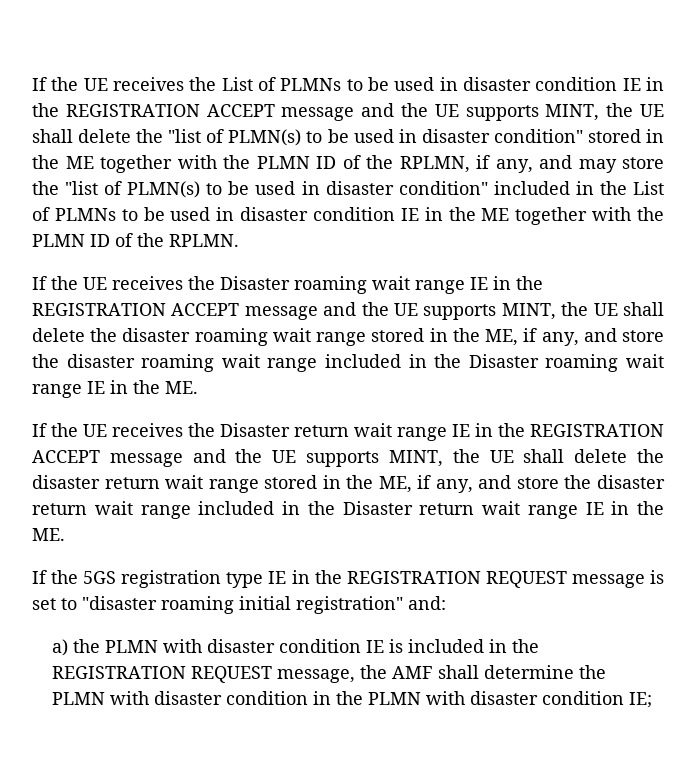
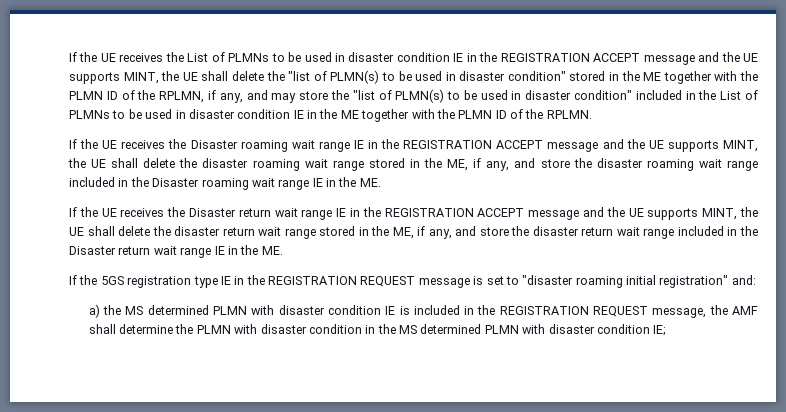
- a) the PLMN with disaster condition IE is included in the REGISTRATION REQUEST message, the AMF shall determine the PLMN with disaster condition in the PLMN with disaster condition IE;
+ a) the MS determined PLMN with disaster condition IE is included in the REGISTRATION REQUEST message, the AMF shall determine the PLMN with disaster condition in the MS determined PLMN with disaster condition IE;

